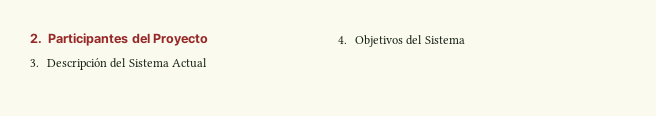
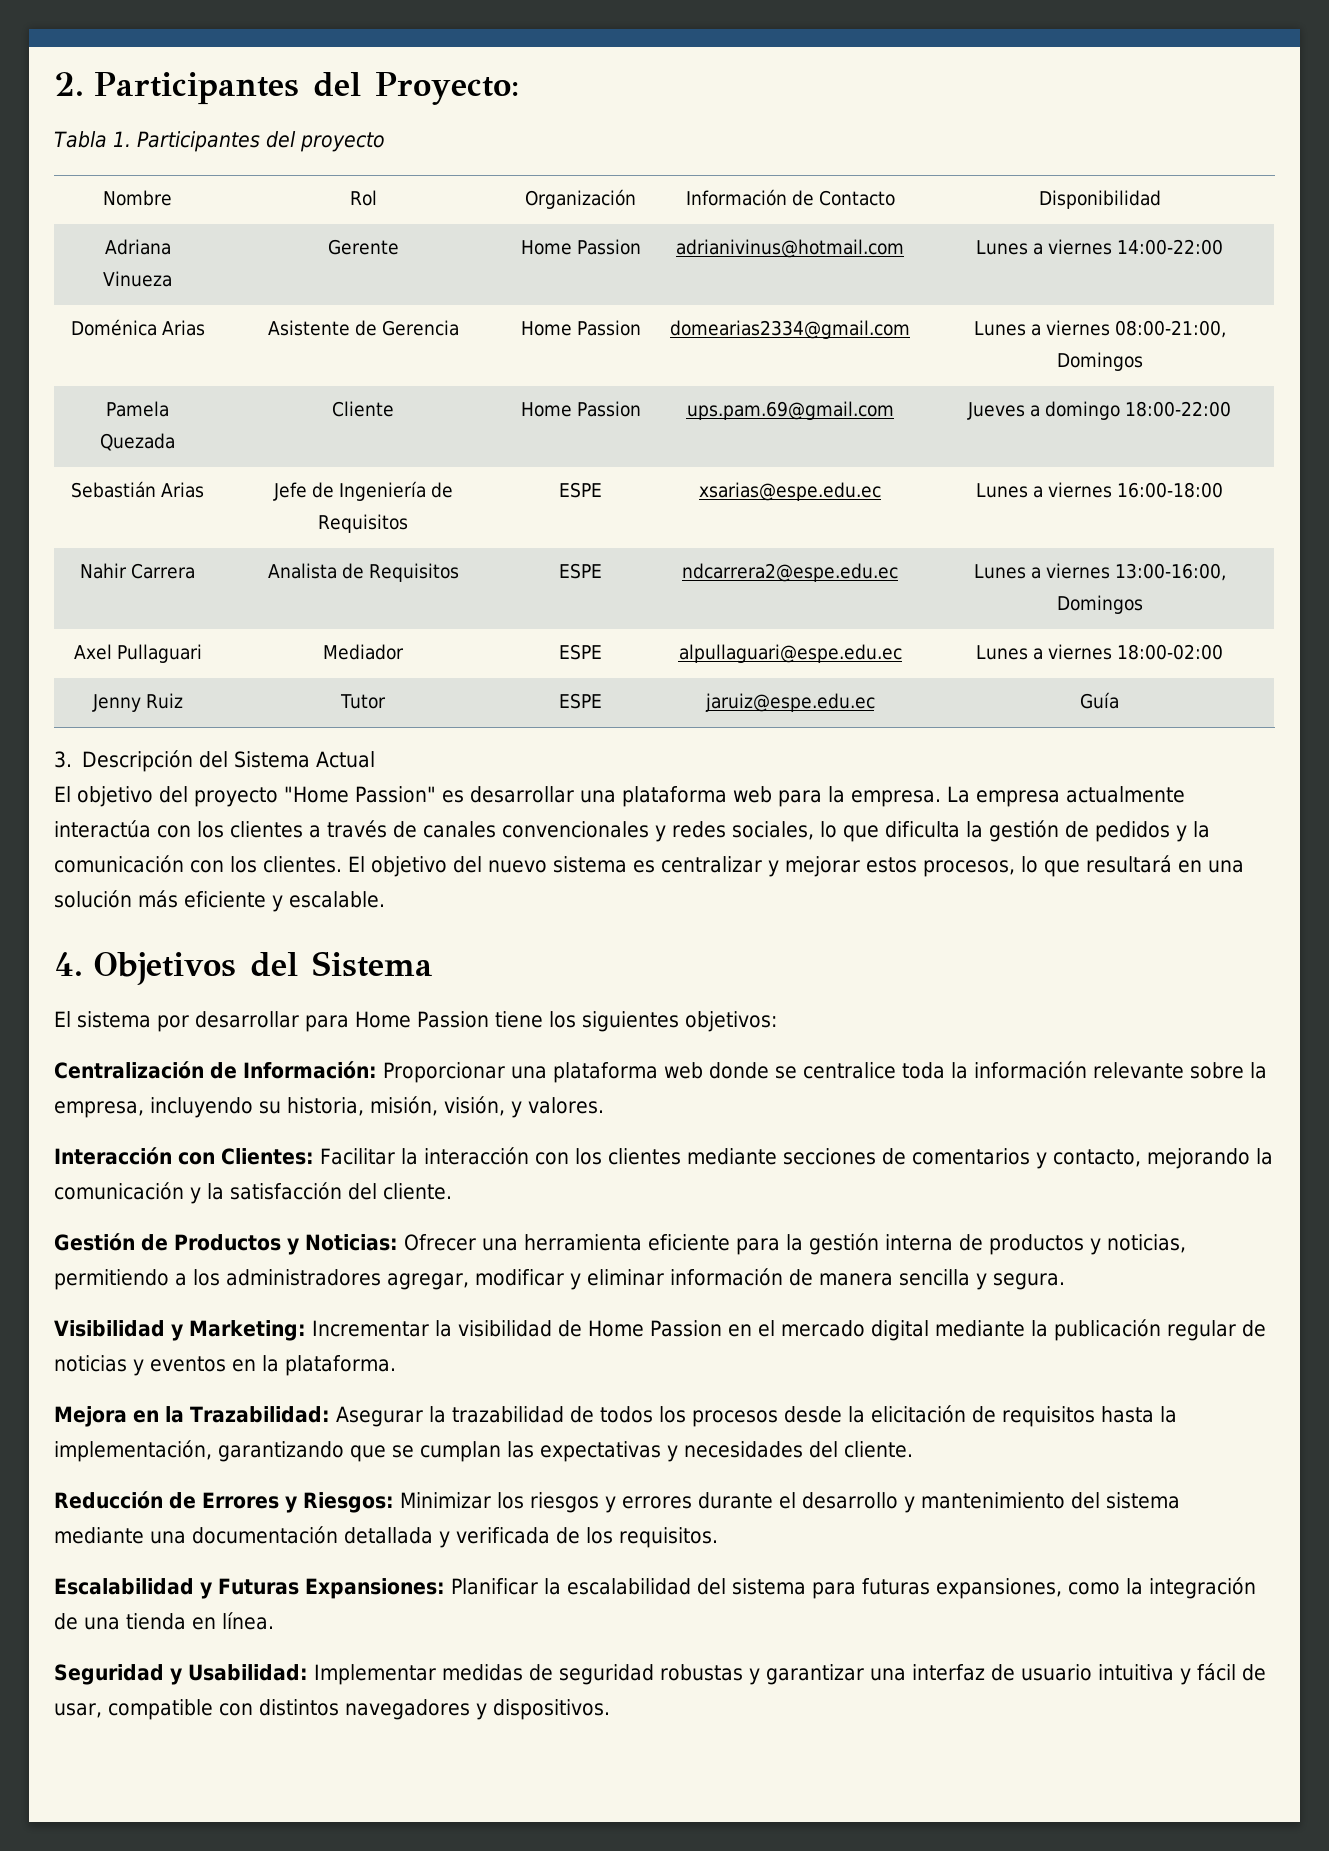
- 2. Participantes del Proyecto
+ 2. Participantes del Proyecto:
+ Tabla 1. Participantes del proyecto
+ Nombre | Rol | Organización | Información de Contacto | Disponibilidad
+ Adriana Vinueza | Gerente | Home Passion | adrianivinus@hotmail.com | Lunes a viernes 14:00-22:00
+ Doménica Arias | Asistente de Gerencia | Home Passion | domearias2334@gmail.com | Lunes a viernes 08:00-21:00, Domingos
+ Pamela Quezada | Cliente | Home Passion | ups.pam.69@gmail.com | Jueves a domingo 18:00-22:00
+ Sebastián Arias | Jefe de Ingeniería de Requisitos | ESPE | xsarias@espe.edu.ec | Lunes a viernes 16:00-18:00
+ Nahir Carrera | Analista de Requisitos | ESPE | ndcarrera2@espe.edu.ec | Lunes a viernes 13:00-16:00, Domingos
+ Axel Pullaguari | Mediador | ESPE | alpullaguari@espe.edu.ec | Lunes a viernes 18:00-02:00
+ Jenny Ruiz | Tutor | ESPE | jaruiz@espe.edu.ec | Guía
+ El objetivo del proyecto "Home Passion" es desarrollar una plataforma web para la empresa. La empresa actualmente interactúa con los clientes a través de canales convencionales y redes sociales, lo que dificulta la gestión de pedidos y la comunicación con los clientes. El objetivo del nuevo sistema es centralizar y mejorar estos procesos, lo que resultará en una solución más eficiente y escalable.
  4. Objetivos del Sistema
+ El sistema por desarrollar para Home Passion tiene los siguientes objetivos:
+ Centralización de Información: Proporcionar una plataforma web donde se centralice toda la información relevante sobre la empresa, incluyendo su historia, misión, visión, y valores.
+ Interacción con Clientes: Facilitar la interacción con los clientes mediante secciones de comentarios y contacto, mejorando la comunicación y la satisfacción del cliente.
+ Gestión de Productos y Noticias: Ofrecer una herramienta eficiente para la gestión interna de productos y noticias, permitiendo a los administradores agregar, modificar y eliminar información de manera sencilla y segura.
+ Visibilidad y Marketing: Incrementar la visibilidad de Home Passion en el mercado digital mediante la publicación regular de noticias y eventos en la plataforma.
+ Mejora en la Trazabilidad: Asegurar la trazabilidad de todos los procesos desde la elicitación de requisitos hasta la implementación, garantizando que se cumplan las expectativas y necesidades del cliente.
+ Reducción de Errores y Riesgos: Minimizar los riesgos y errores durante el desarrollo y mantenimiento del sistema mediante una documentación detallada y verificada de los requisitos.
+ Escalabilidad y Futuras Expansiones: Planificar la escalabilidad del sistema para futuras expansiones, como la integración de una tienda en línea.
+ Seguridad y Usabilidad: Implementar medidas de seguridad robustas y garantizar una interfaz de usuario intuitiva y fácil de usar, compatible con distintos navegadores y dispositivos.

